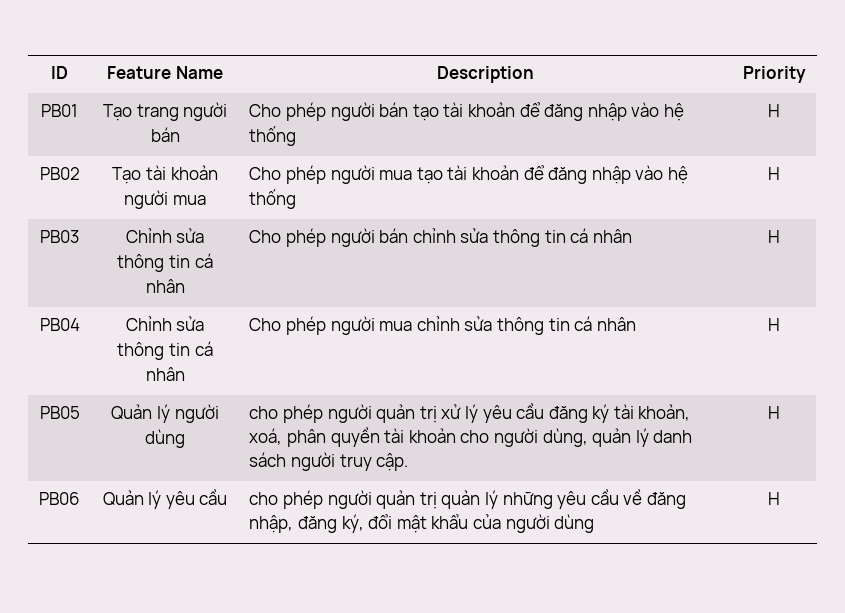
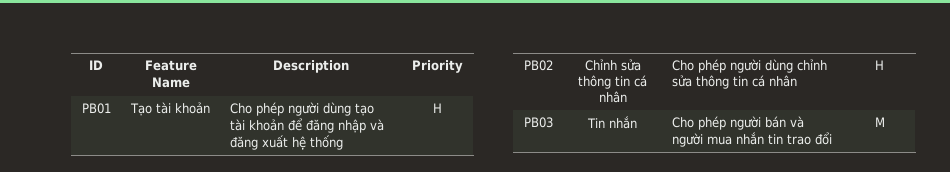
- PB01 | Tạo trang người bán | Cho phép người bán tạo tài khoản để đăng nhập vào hệ thống | H
+ PB01 | Tạo tài khoản | Cho phép người dùng tạo tài khoản để đăng nhập và đăng xuất hệ thống | H
- PB02 | Tạo tài khoản người mua | Cho phép người mua tạo tài khoản để đăng nhập vào hệ thống | H
- PB03 | Chỉnh sửa thông tin cá nhân | Cho phép người bán chỉnh sửa thông tin cá nhân | H
- PB04 | Chỉnh sửa thông tin cá nhân | Cho phép người mua chỉnh sửa thông tin cá nhân | H
- PB05 | Quản lý người dùng | cho phép người quản trị xử lý yêu cầu đăng ký tài khoản, xoá, phân quyền tài khoản cho người dùng, quản lý danh sách người truy cập. | H
- PB06 | Quản lý yêu cầu | cho phép người quản trị quản lý những yêu cầu về đăng nhập, đăng ký, đổi mật khẩu của người dùng | H
+ PB02 | Chỉnh sửa thông tin cá nhân | Cho phép người dùng chỉnh sửa thông tin cá nhân | H
+ PB03 | Tin nhắn | Cho phép người bán và người mua nhắn tin trao đổi | M

